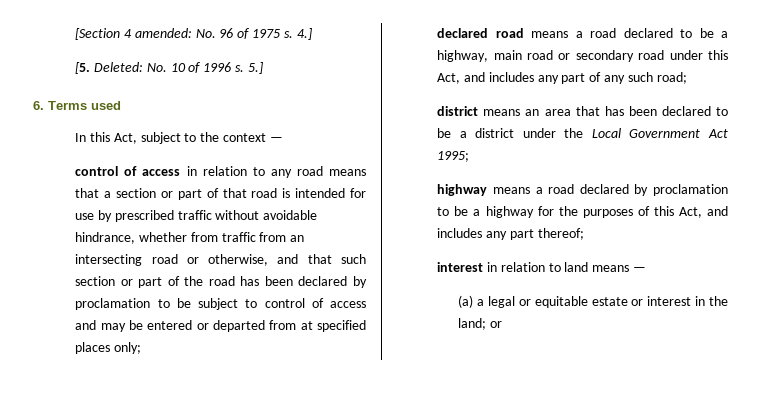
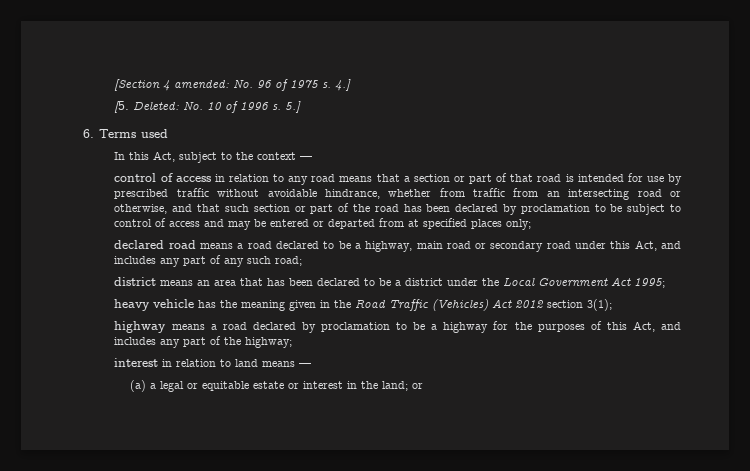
+ heavy vehicle has the meaning given in the Road Traffic (Vehicles) Act 2012 section 3(1);
- highway means a road declared by proclamation to be a highway for the purposes of this Act, and includes any part thereof;
+ highway means a road declared by proclamation to be a highway for the purposes of this Act, and includes any part of the highway;

